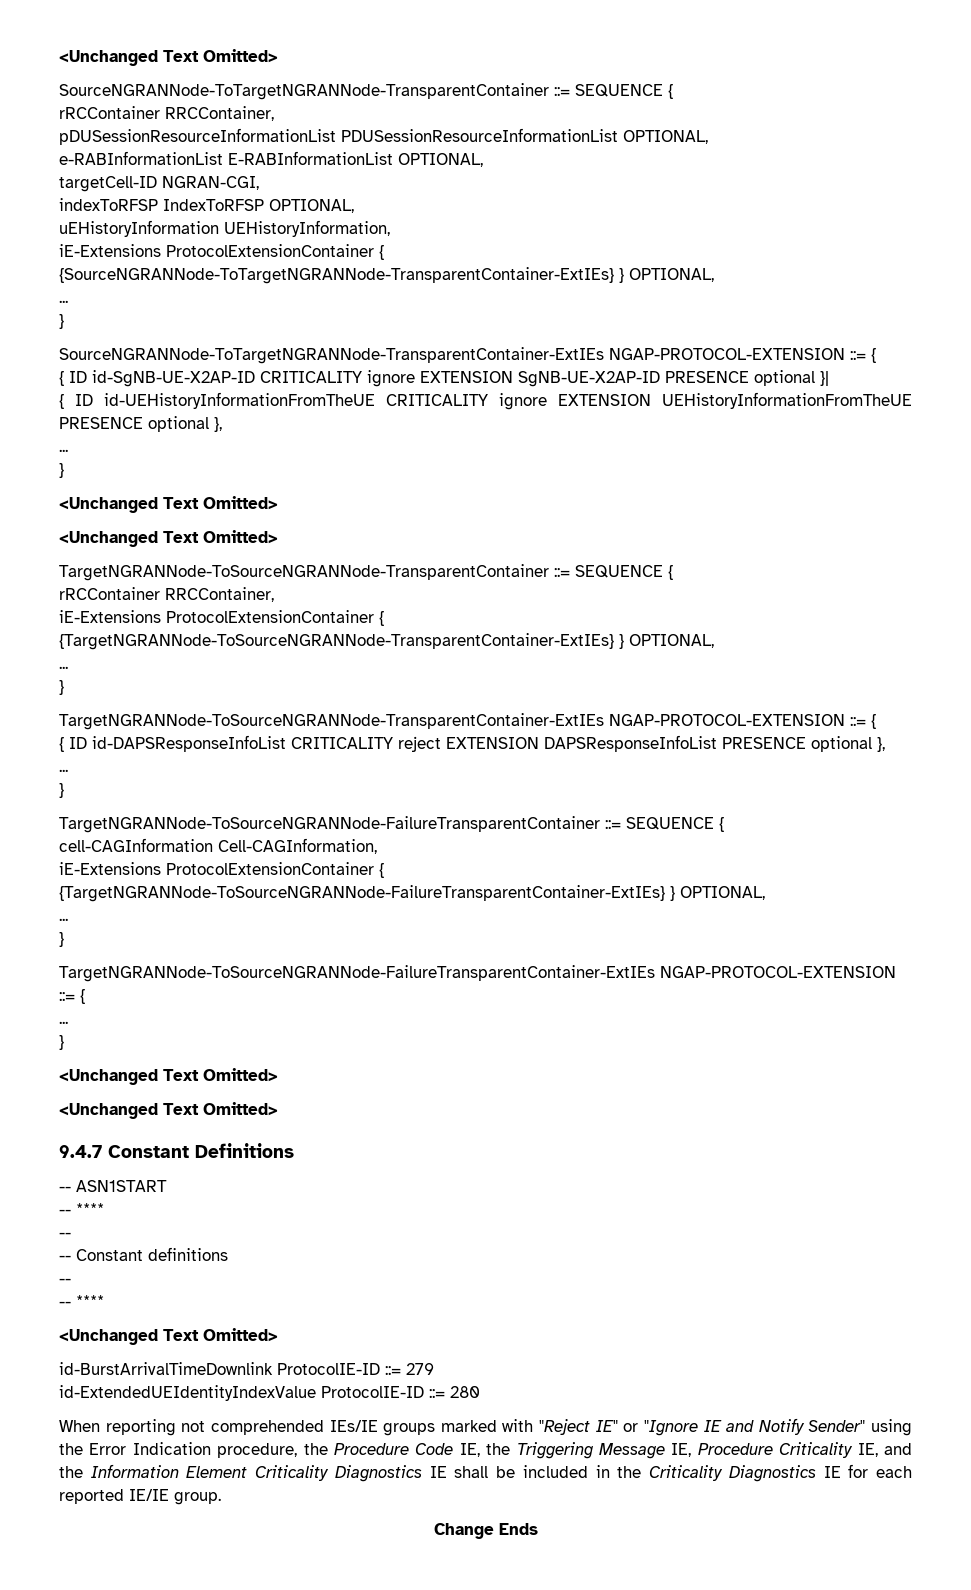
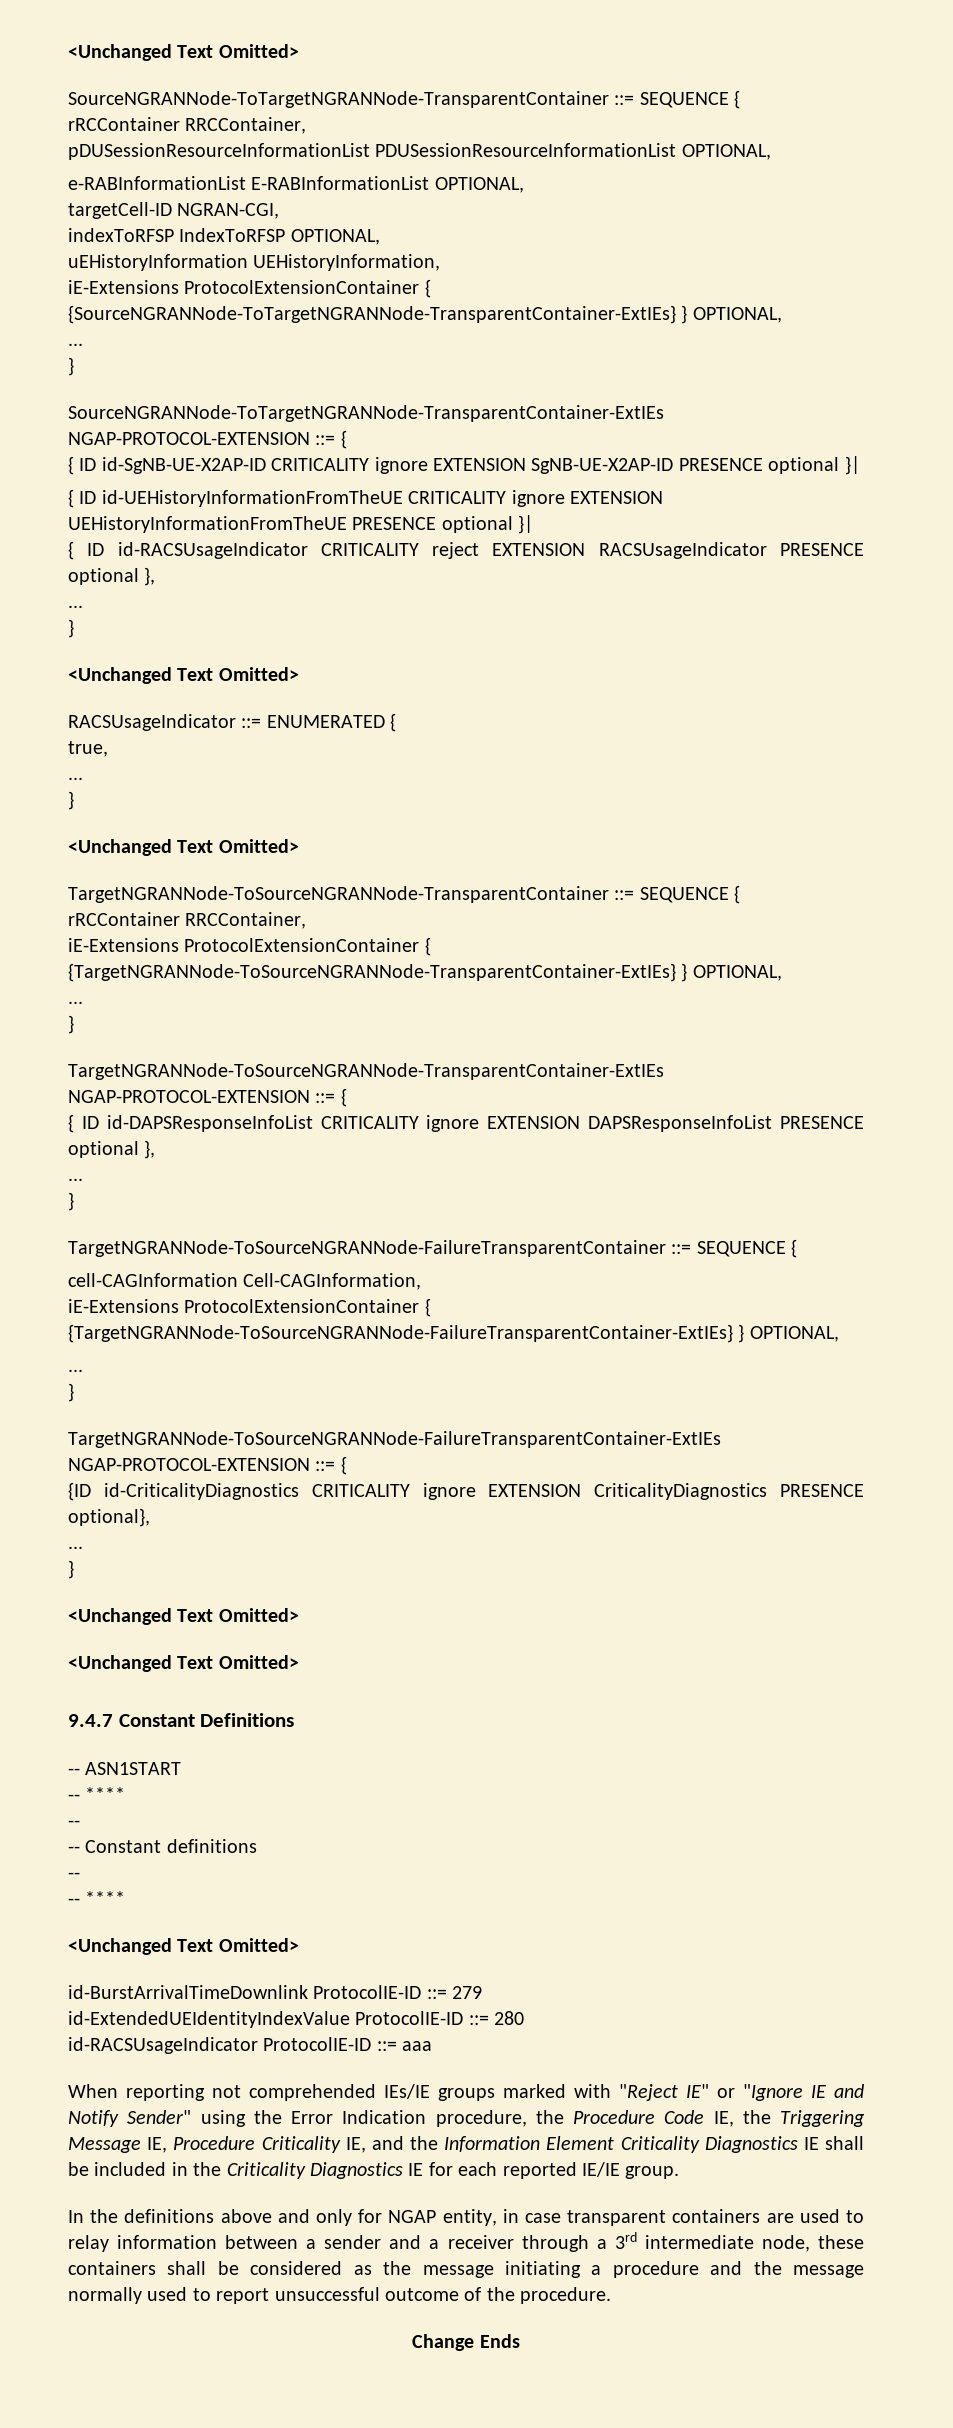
- { ID id-UEHistoryInformationFromTheUE CRITICALITY ignore EXTENSION UEHistoryInformationFromTheUE PRESENCE optional },
+ { ID id-UEHistoryInformationFromTheUE CRITICALITY ignore EXTENSION UEHistoryInformationFromTheUE PRESENCE optional }|
+ { ID id-RACSUsageIndicator CRITICALITY reject EXTENSION RACSUsageIndicator PRESENCE optional },
+ RACSUsageIndicator ::= ENUMERATED {
+ true,
+ ...
+ }
- { ID id-DAPSResponseInfoList CRITICALITY reject EXTENSION DAPSResponseInfoList PRESENCE optional },
+ { ID id-DAPSResponseInfoList CRITICALITY ignore EXTENSION DAPSResponseInfoList PRESENCE optional },
+ {ID id-CriticalityDiagnostics CRITICALITY ignore EXTENSION CriticalityDiagnostics PRESENCE optional},
+ id-RACSUsageIndicator ProtocolIE-ID ::= aaa
+ In the definitions above and only for NGAP entity, in case transparent containers are used to relay information between a sender and a receiver through a 3rd intermediate node, these containers shall be considered as the message initiating a procedure and the message normally used to report unsuccessful outcome of the procedure.

